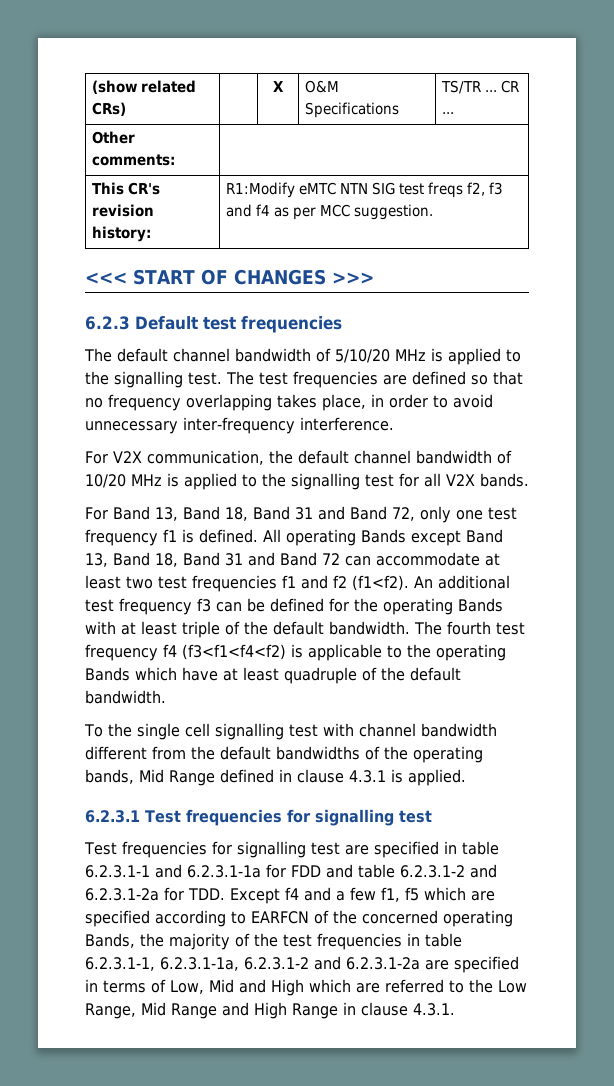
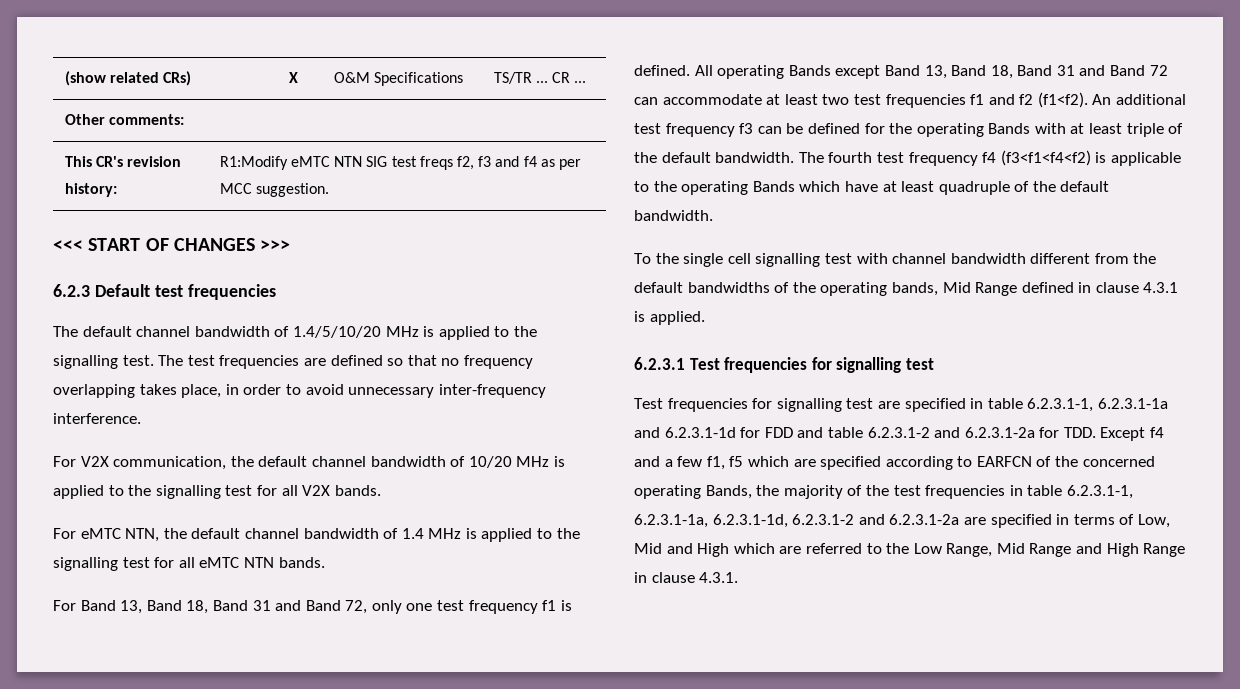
- The default channel bandwidth of 5/10/20 MHz is applied to the signalling test.
+ The default channel bandwidth of 1.4/5/10/20 MHz is applied to the signalling test.
+ For eMTC NTN, the default channel bandwidth of 1.4 MHz is applied to the signalling test for all eMTC NTN bands.
- Test frequencies for signalling test are specified in table 6.2.3.1-1 and 6.2.3.1-1a for FDD and table 6.2.3.1-2 and 6.2.3.1-2a for TDD. Except f4 and a few f1, f5 which are specified according to EARFCN of the concerned operating Bands, the majority of the test frequencies in table 6.2.3.1-1, 6.2.3.1-1a, 6.2.3.1-2 and 6.2.3.1-2a are specified in terms of Low, Mid and High which are referred to the Low Range, Mid Range and High Range in clause 4.3.1.
+ Test frequencies for signalling test are specified in table 6.2.3.1-1, 6.2.3.1-1a and 6.2.3.1-1d for FDD and table 6.2.3.1-2 and 6.2.3.1-2a for TDD. Except f4 and a few f1, f5 which are specified according to EARFCN of the concerned operating Bands, the majority of the test frequencies in table 6.2.3.1-1, 6.2.3.1-1a, 6.2.3.1-1d, 6.2.3.1-2 and 6.2.3.1-2a are specified in terms of Low, Mid and High which are referred to the Low Range, Mid Range and High Range in clause 4.3.1.

